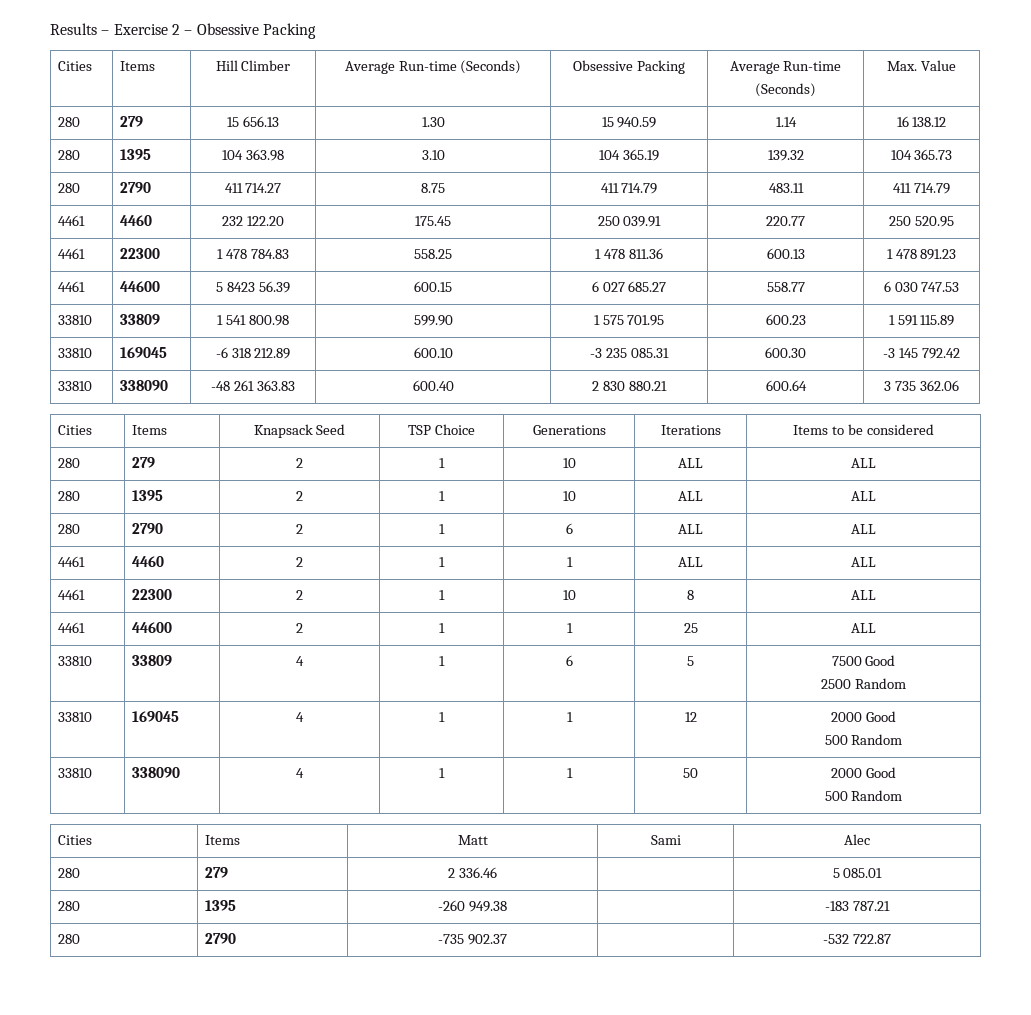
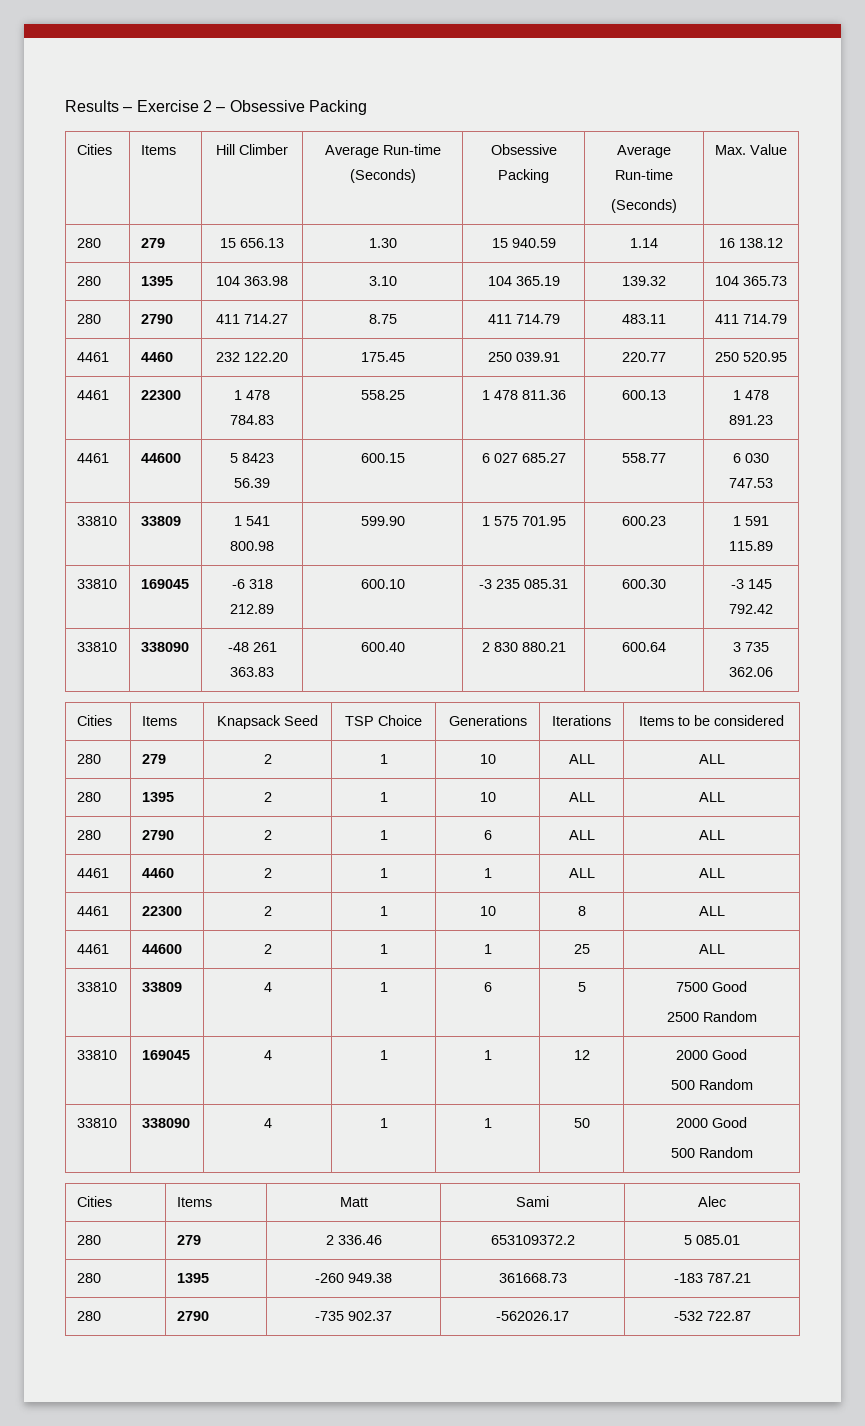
- 280 | 279 | 2 336.46 | | 5 085.01
+ 280 | 279 | 2 336.46 | 653109372.2 | 5 085.01
- 280 | 1395 | -260 949.38 | | -183 787.21
+ 280 | 1395 | -260 949.38 | 361668.73 | -183 787.21
- 280 | 2790 | -735 902.37 | | -532 722.87
+ 280 | 2790 | -735 902.37 | -562026.17 | -532 722.87

